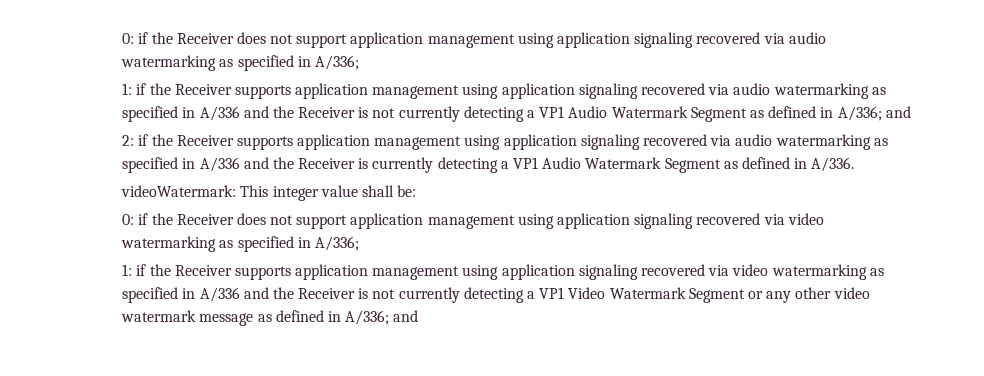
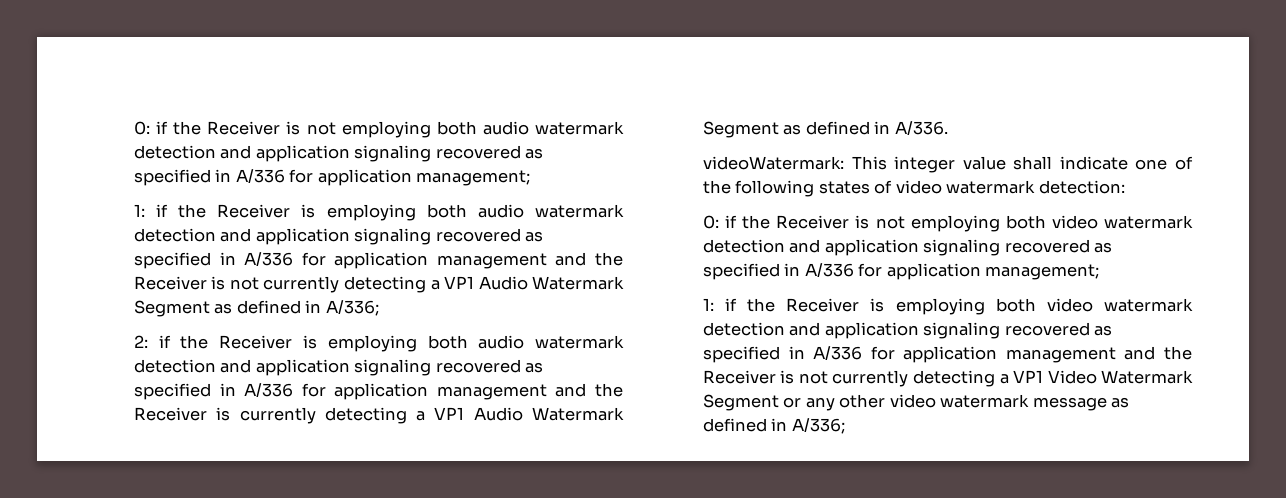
- 0: if the Receiver does not support application management using application signaling recovered via audio watermarking as specified in A/336;
- 1: if the Receiver supports application management using application signaling recovered via audio watermarking as specified in A/336 and the Receiver is not currently detecting a VP1 Audio Watermark Segment as defined in A/336; and
+ 0: if the Receiver is not employing both audio watermark detection and application signaling recovered as specified in A/336 for application management;
+ 1: if the Receiver is employing both audio watermark detection and application signaling recovered as specified in A/336 for application management and the Receiver is not currently detecting a VP1 Audio Watermark Segment as defined in A/336;
- 2: if the Receiver supports application management using application signaling recovered via audio watermarking as specified in A/336 and the Receiver is currently detecting a VP1 Audio Watermark Segment as defined in A/336.
+ 2: if the Receiver is employing both audio watermark detection and application signaling recovered as specified in A/336 for application management and the Receiver is currently detecting a VP1 Audio Watermark Segment as defined in A/336.
- videoWatermark: This integer value shall be:
- 0: if the Receiver does not support application management using application signaling recovered via video watermarking as specified in A/336;
- 1: if the Receiver supports application management using application signaling recovered via video watermarking as specified in A/336 and the Receiver is not currently detecting a VP1 Video Watermark Segment or any other video watermark message as defined in A/336; and
+ videoWatermark: This integer value shall indicate one of the following states of video watermark detection:
+ 0: if the Receiver is not employing both video watermark detection and application signaling recovered as specified in A/336 for application management;
+ 1: if the Receiver is employing both video watermark detection and application signaling recovered as specified in A/336 for application management and the Receiver is not currently detecting a VP1 Video Watermark Segment or any other video watermark message as defined in A/336;

